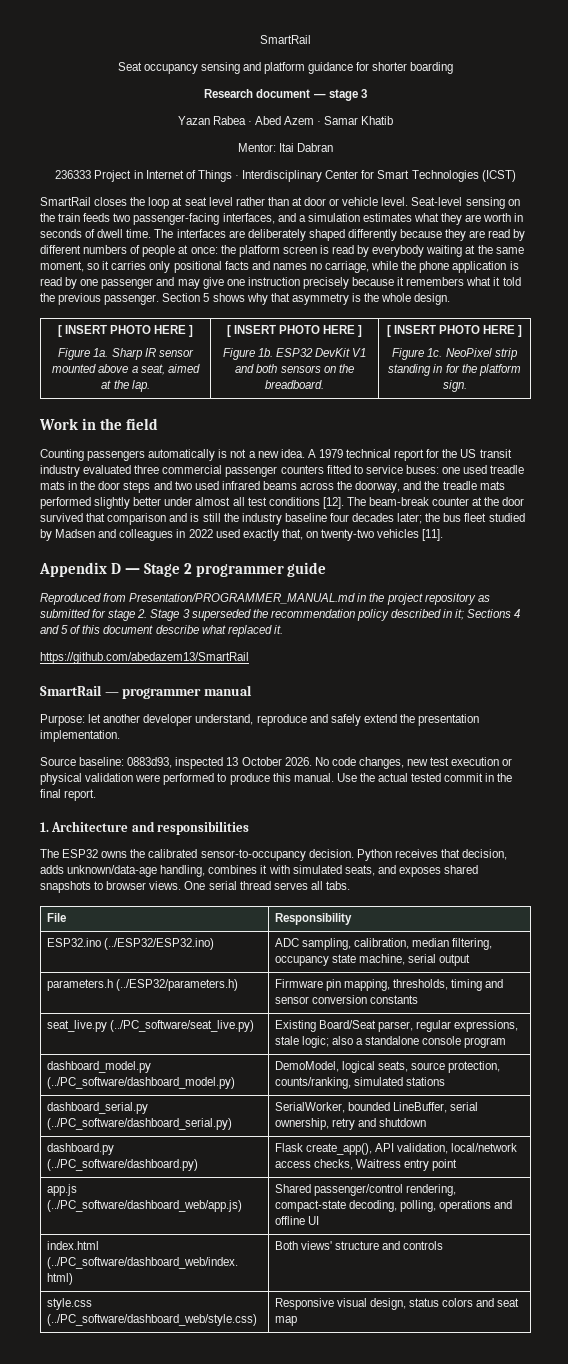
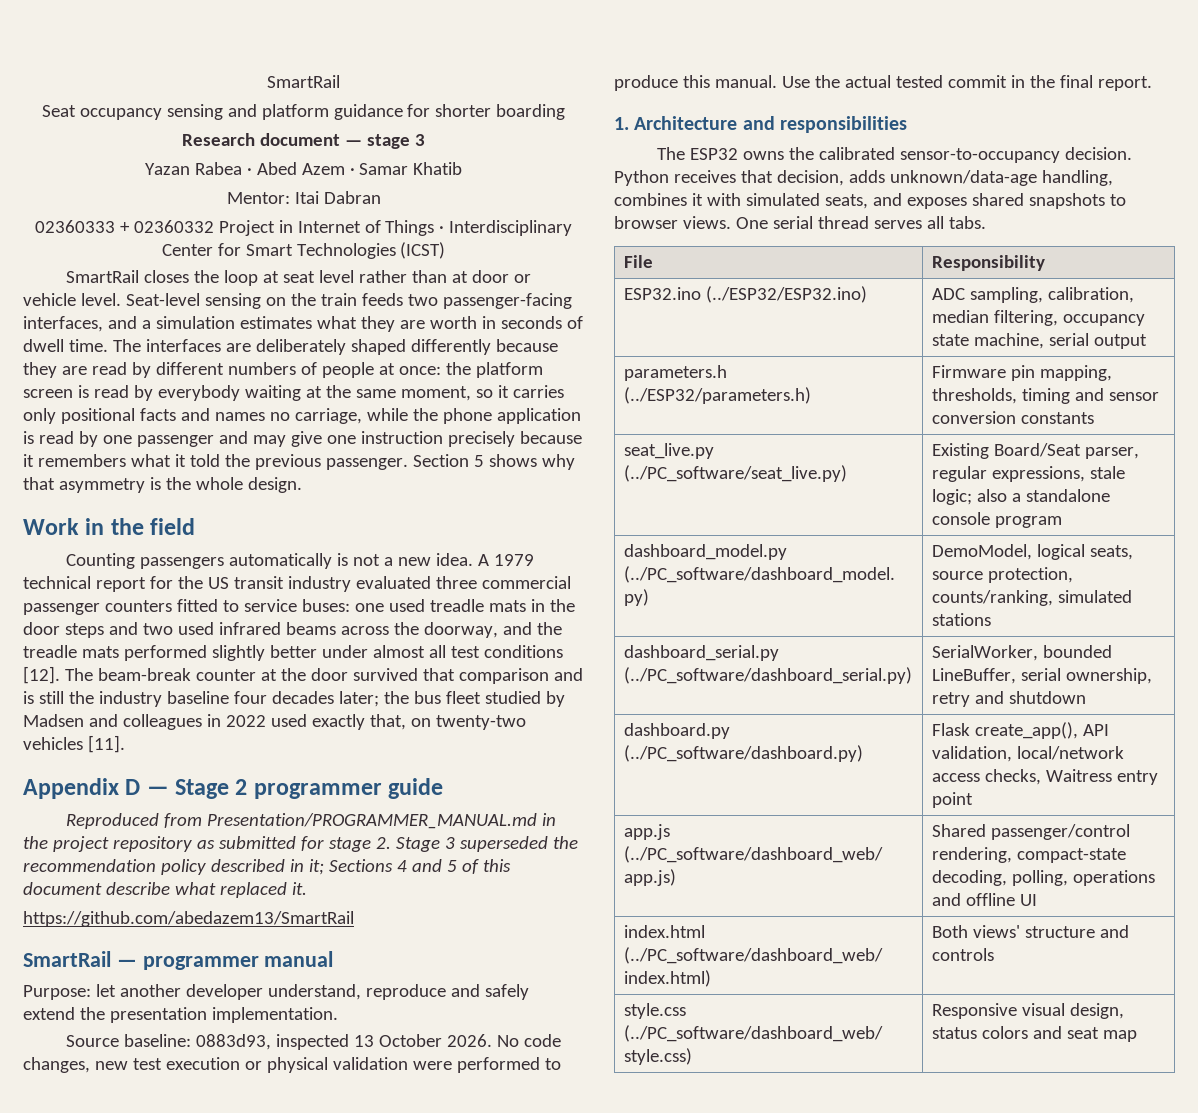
- 236333 Project in Internet of Things · Interdisciplinary Center for Smart Technologies (ICST)
+ 02360333 + 02360332 Project in Internet of Things · Interdisciplinary Center for Smart Technologies (ICST)
  Section 5 shows why that asymmetry is the whole design.
- [ INSERT PHOTO HERE ]
- Figure 1a. Sharp IR sensor mounted above a seat, aimed at the lap. | [ INSERT PHOTO HERE ]
- Figure 1b. ESP32 DevKit V1 and both sensors on the breadboard. | [ INSERT PHOTO HERE ]
- Figure 1c. NeoPixel strip standing in for the platform sign.

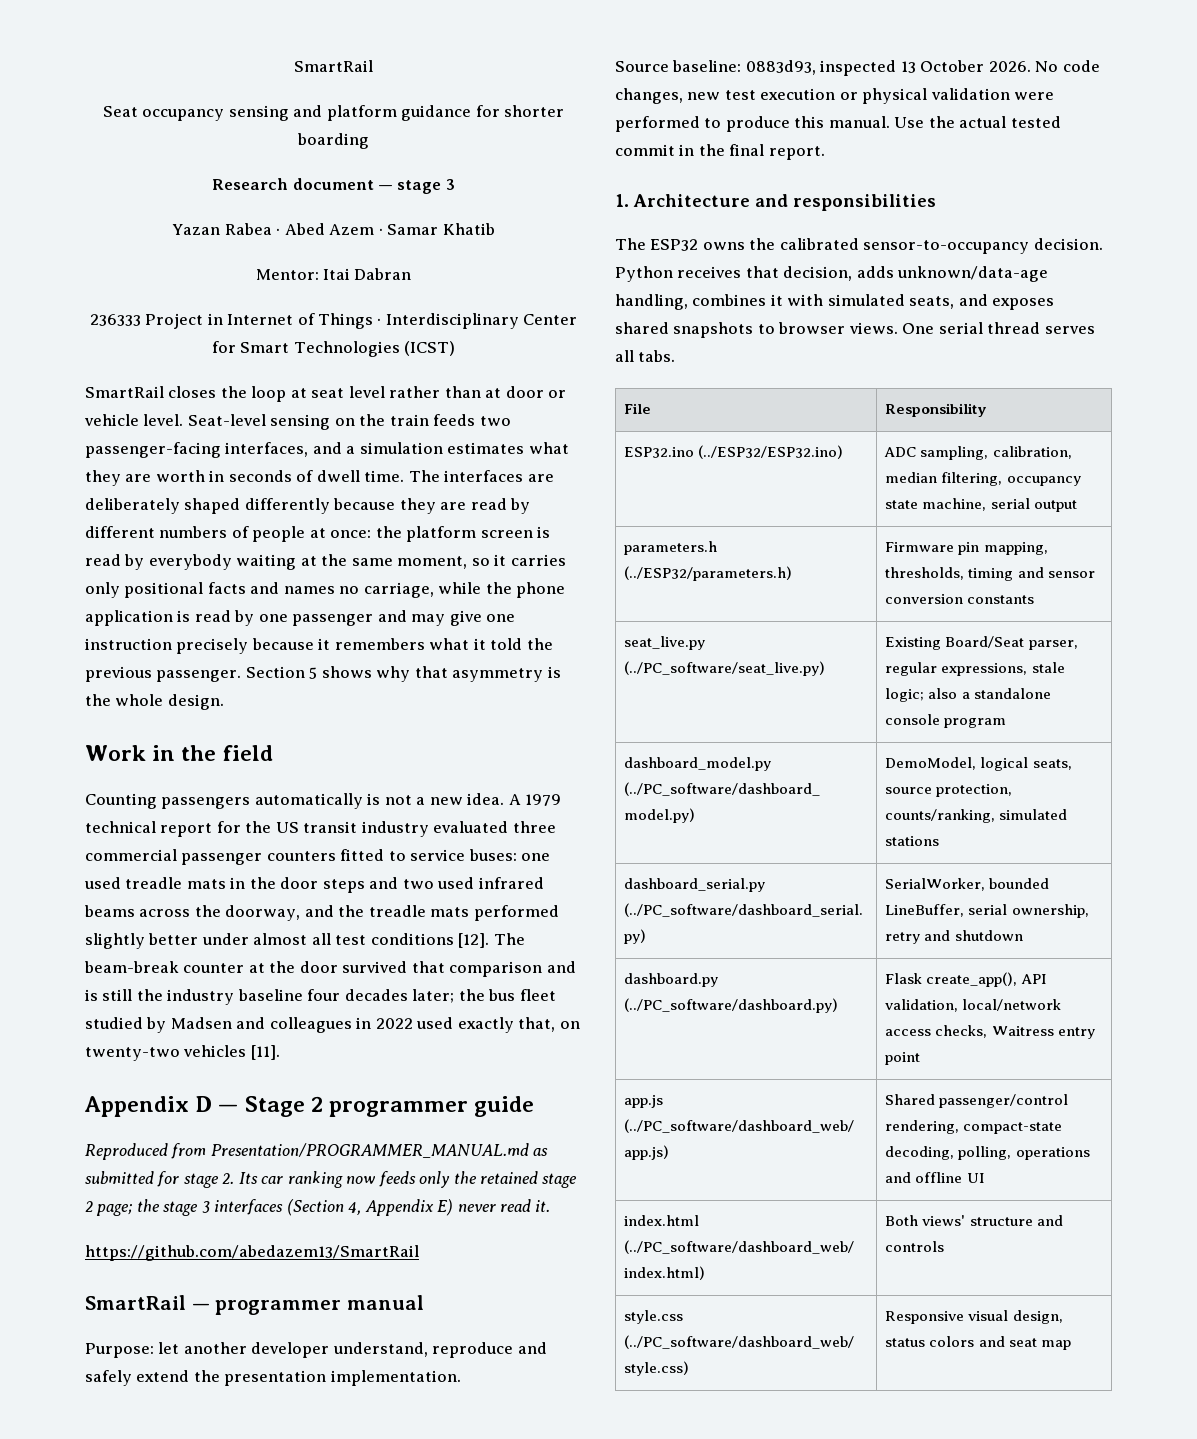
- 02360333 + 02360332 Project in Internet of Things · Interdisciplinary Center for Smart Technologies (ICST)
+ 236333 Project in Internet of Things · Interdisciplinary Center for Smart Technologies (ICST)
- Reproduced from Presentation/PROGRAMMER_MANUAL.md in the project repository as submitted for stage 2. Stage 3 superseded the recommendation policy described in it; Sections 4 and 5 of this document describe what replaced it.
+ Reproduced from Presentation/PROGRAMMER_MANUAL.md as submitted for stage 2. Its car ranking now feeds only the retained stage 2 page; the stage 3 interfaces (Section 4, Appendix E) never read it.

